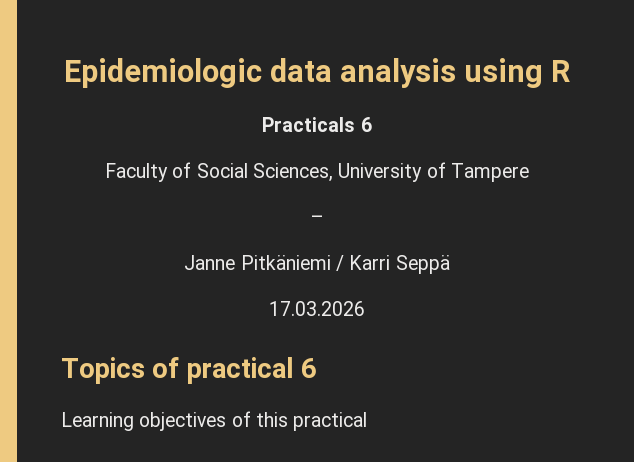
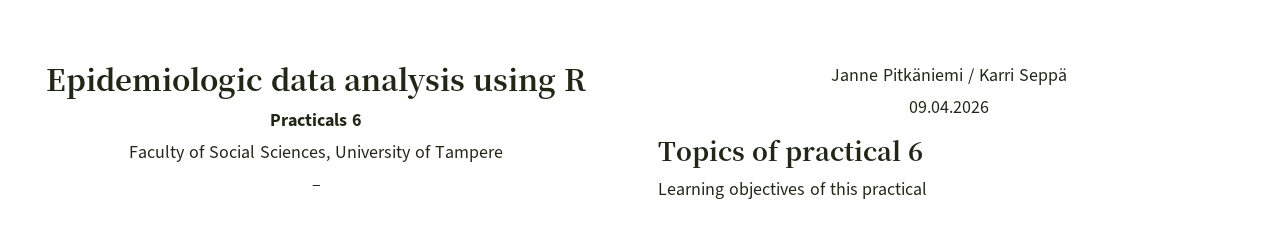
- 17.03.2026
+ 09.04.2026

